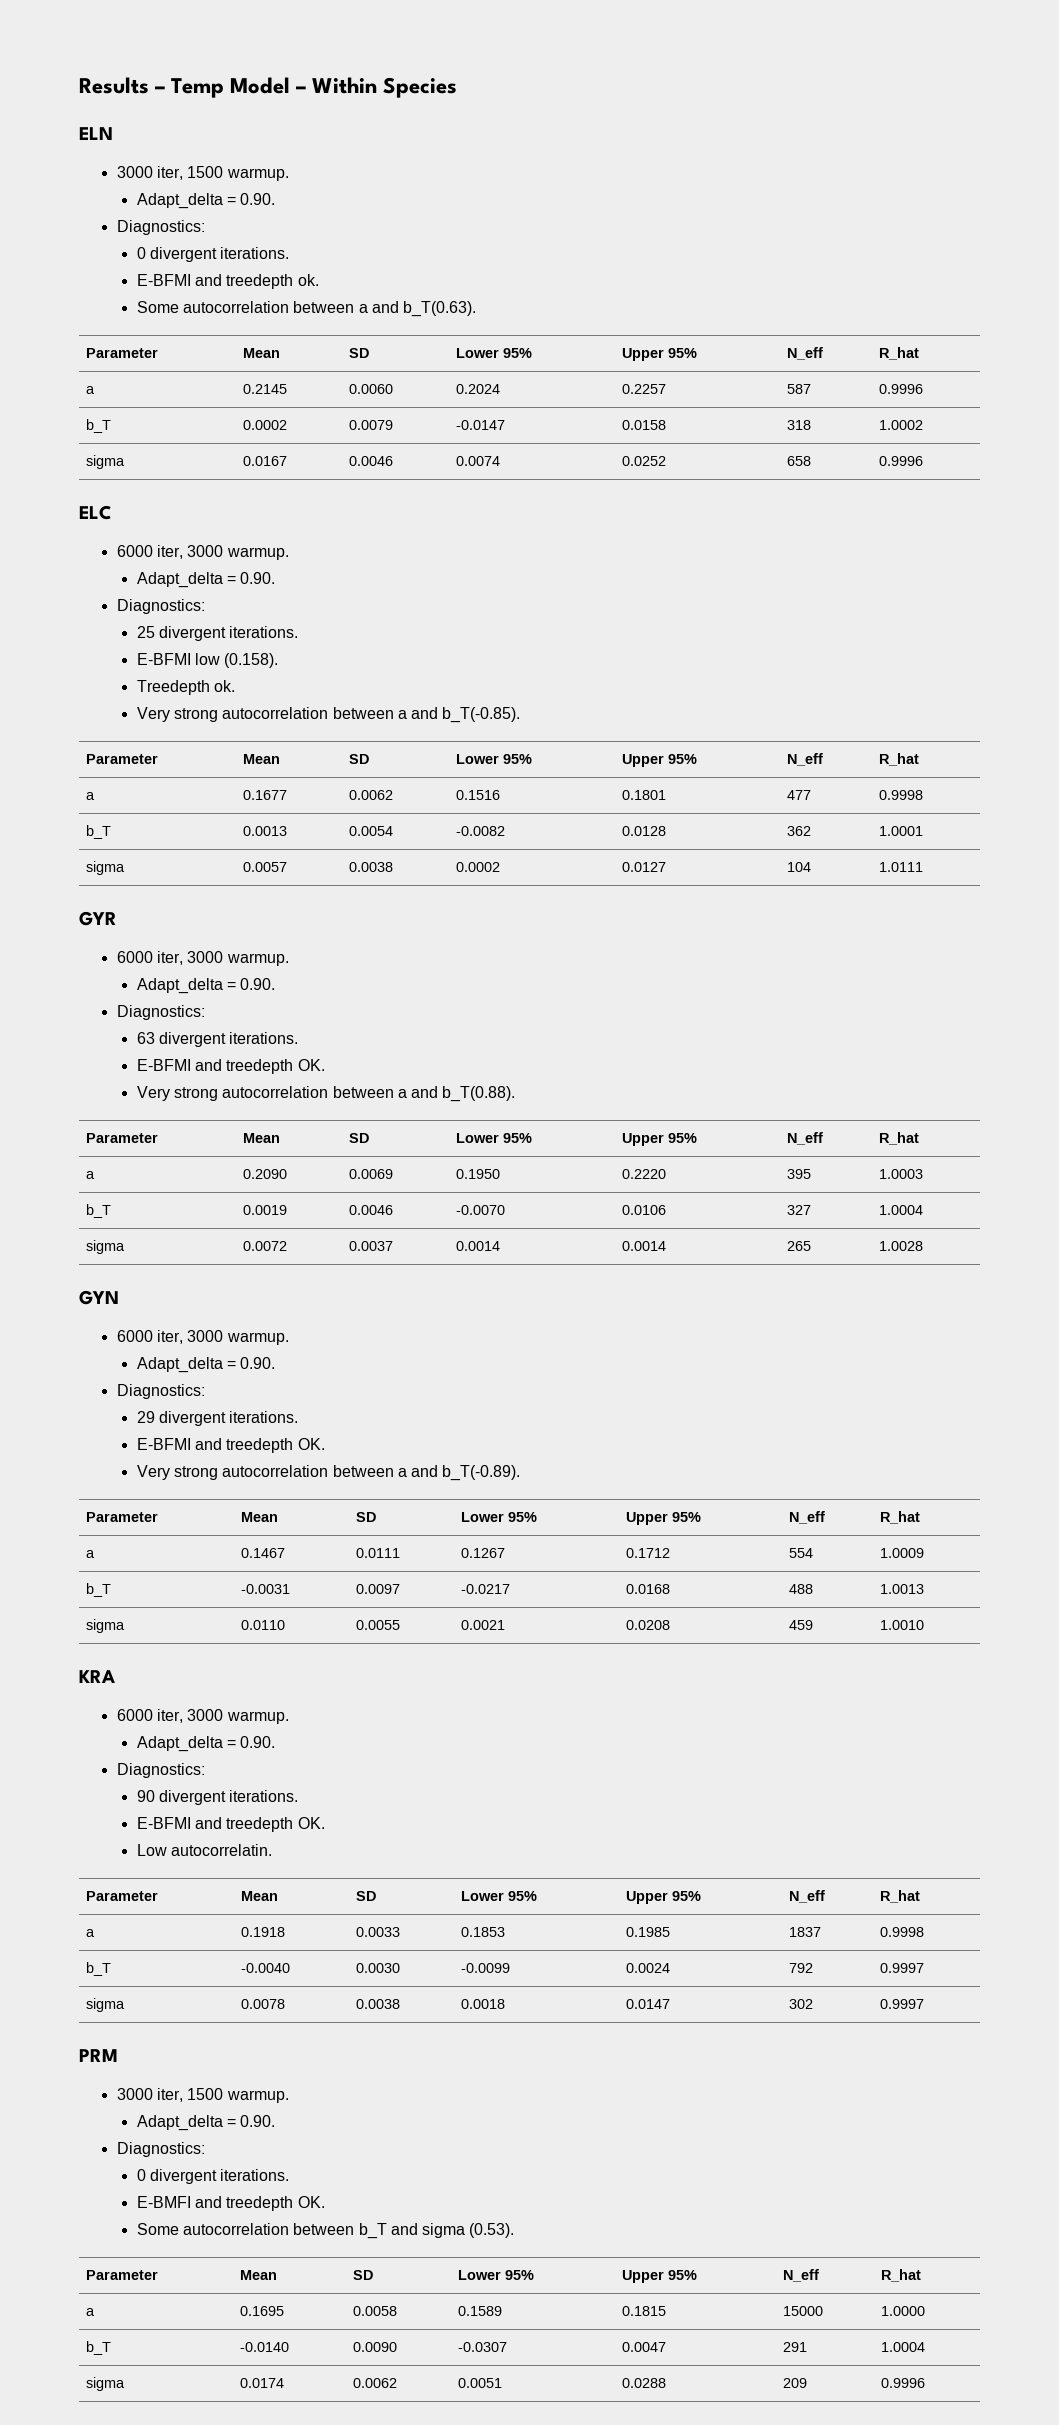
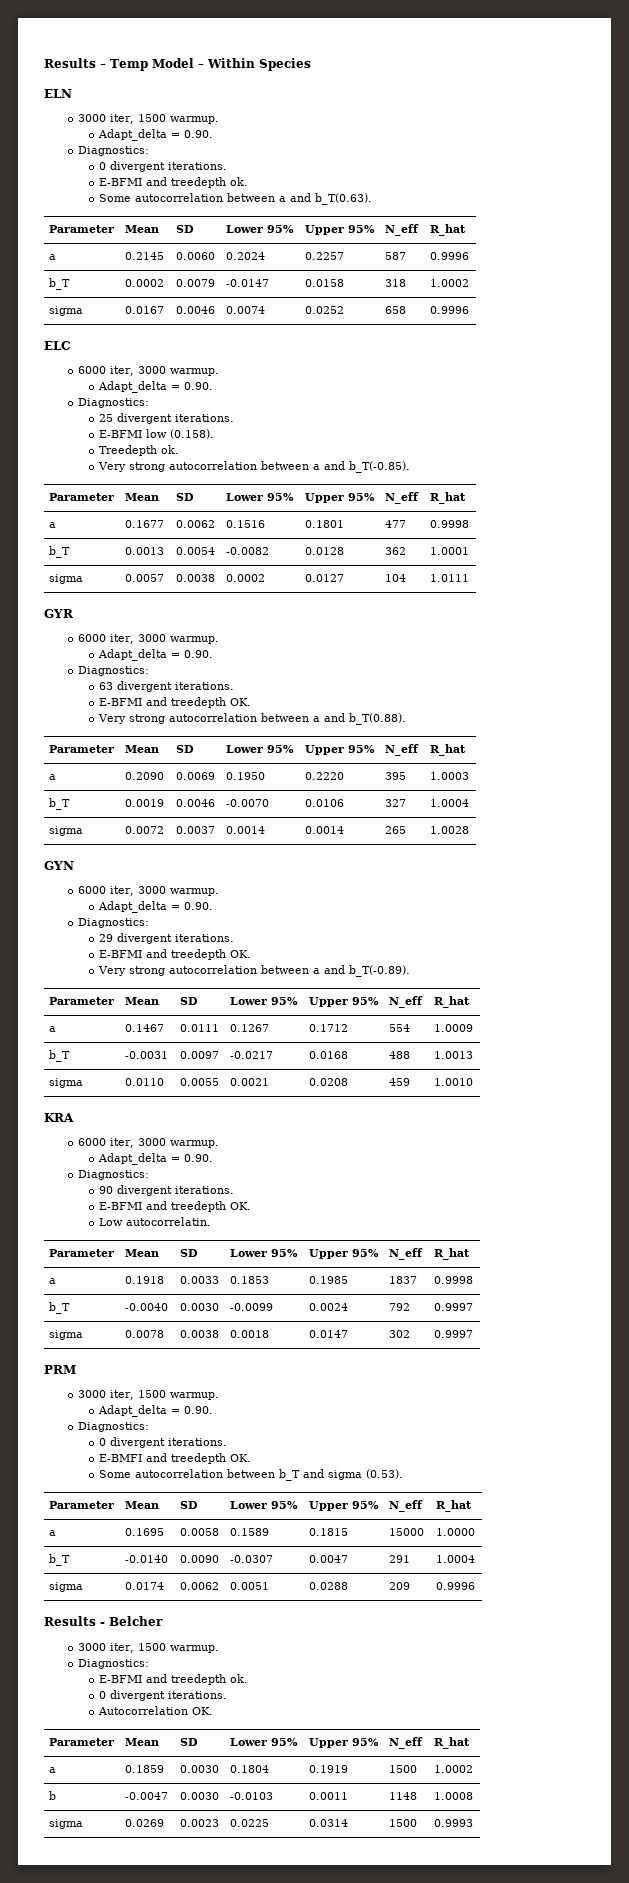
+ Results - Belcher
+ 3000 iter, 1500 warmup.
+ Diagnostics:
+ E-BFMI and treedepth ok.
+ 0 divergent iterations.
+ Autocorrelation OK.
+ Parameter | Mean | SD | Lower 95% | Upper 95% | N_eff | R_hat
+ a | 0.1859 | 0.0030 | 0.1804 | 0.1919 | 1500 | 1.0002
+ b | -0.0047 | 0.0030 | -0.0103 | 0.0011 | 1148 | 1.0008
+ sigma | 0.0269 | 0.0023 | 0.0225 | 0.0314 | 1500 | 0.9993

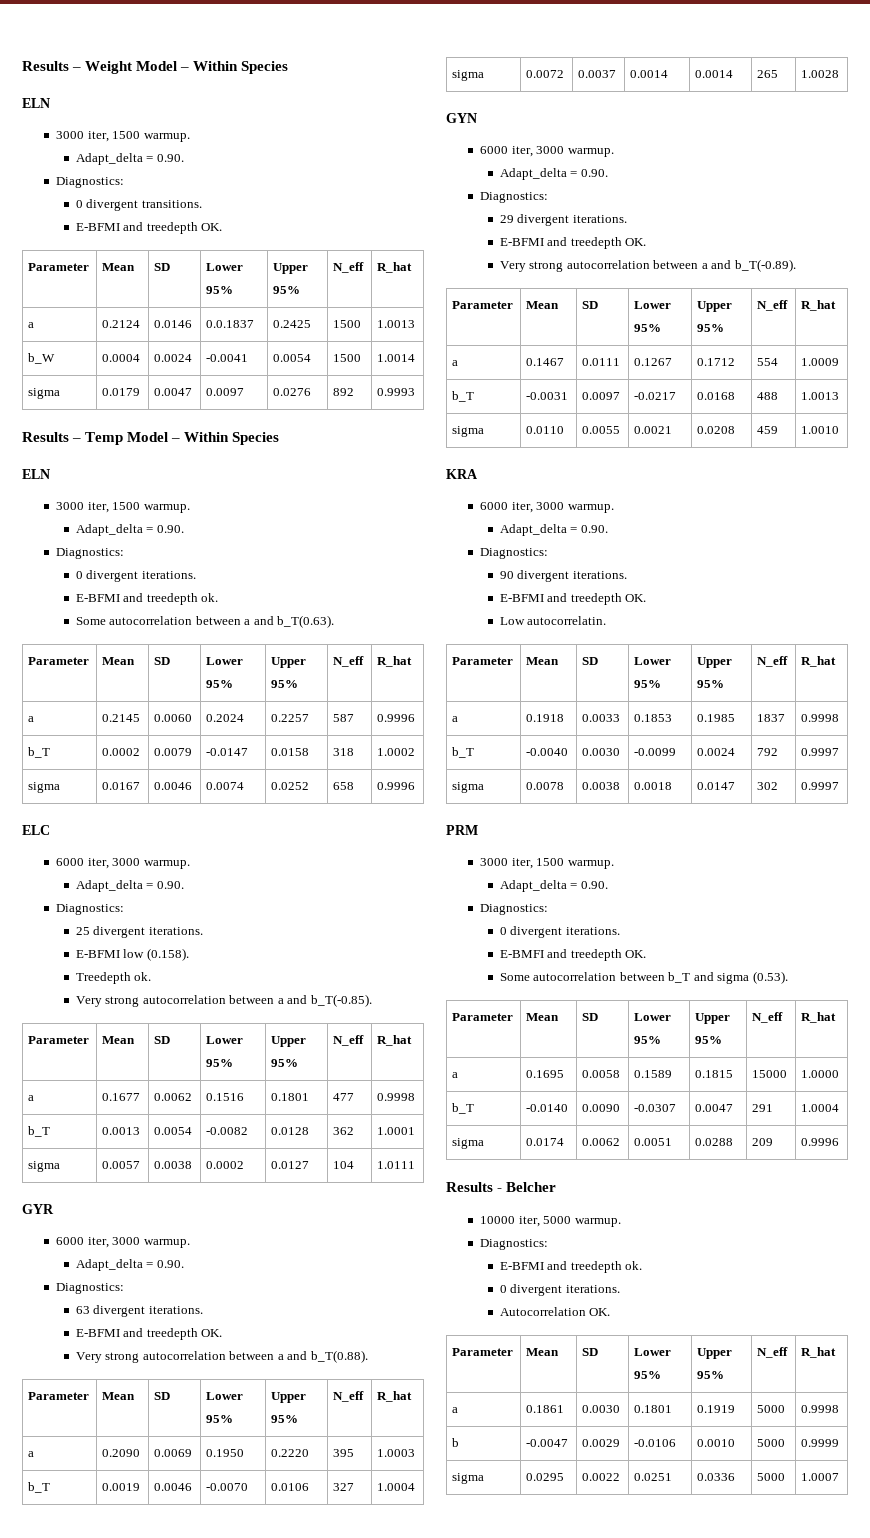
+ Results – Weight Model – Within Species
+ ELN
+ 3000 iter, 1500 warmup.
+ Adapt_delta = 0.90.
+ Diagnostics:
+ 0 divergent transitions.
+ E-BFMI and treedepth OK.
+ Parameter | Mean | SD | Lower 95% | Upper 95% | N_eff | R_hat
+ a | 0.2124 | 0.0146 | 0.0.1837 | 0.2425 | 1500 | 1.0013
+ b_W | 0.0004 | 0.0024 | -0.0041 | 0.0054 | 1500 | 1.0014
+ sigma | 0.0179 | 0.0047 | 0.0097 | 0.0276 | 892 | 0.9993
  Results - Belcher
- 3000 iter, 1500 warmup.
+ 10000 iter, 5000 warmup.
- a | 0.1859 | 0.0030 | 0.1804 | 0.1919 | 1500 | 1.0002
+ a | 0.1861 | 0.0030 | 0.1801 | 0.1919 | 5000 | 0.9998
- b | -0.0047 | 0.0030 | -0.0103 | 0.0011 | 1148 | 1.0008
- sigma | 0.0269 | 0.0023 | 0.0225 | 0.0314 | 1500 | 0.9993
+ b | -0.0047 | 0.0029 | -0.0106 | 0.0010 | 5000 | 0.9999
+ sigma | 0.0295 | 0.0022 | 0.0251 | 0.0336 | 5000 | 1.0007

